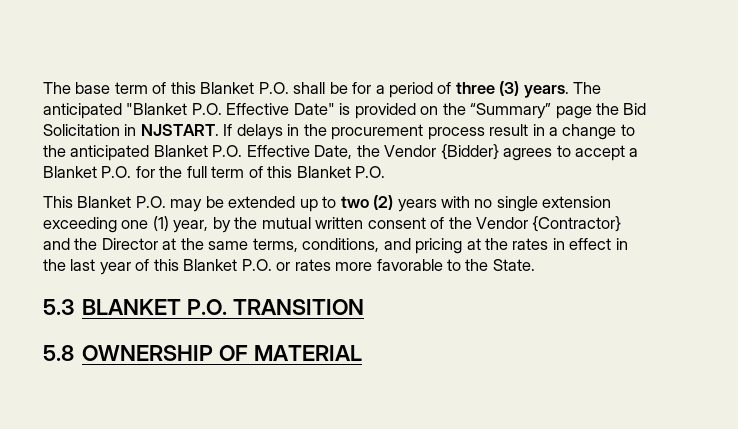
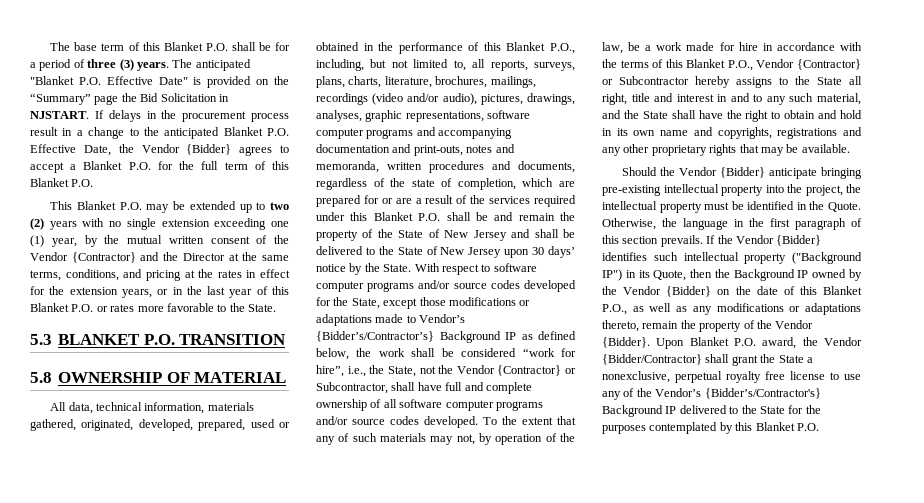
- This Blanket P.O. may be extended up to two (2) years with no single extension exceeding one (1) year, by the mutual written consent of the Vendor {Contractor} and the Director at the same terms, conditions, and pricing at the rates in effect in the last year of this Blanket P.O. or rates more favorable to the State.
+ This Blanket P.O. may be extended up to two (2) years with no single extension exceeding one (1) year, by the mutual written consent of the Vendor {Contractor} and the Director at the same terms, conditions, and pricing at the rates in effect for the extension years, or in the last year of this Blanket P.O. or rates more favorable to the State.
+ All data, technical information, materials gathered, originated, developed, prepared, used or obtained in the performance of this Blanket P.O., including, but not limited to, all reports, surveys, plans, charts, literature, brochures, mailings, recordings (video and/or audio), pictures, drawings, analyses, graphic representations, software computer programs and accompanying documentation and print-outs, notes and memoranda, written procedures and documents, regardless of the state of completion, which are prepared for or are a result of the services required under this Blanket P.O. shall be and remain the property of the State of New Jersey and shall be delivered to the State of New Jersey upon 30 days’ notice by the State. With respect to software computer programs and/or source codes developed for the State, except those modifications or adaptations made to Vendor’s {Bidder’s/Contractor’s} Background IP as defined below, the work shall be considered “work for hire”, i.e., the State, not the Vendor {Contractor} or Subcontractor, shall have full and complete ownership of all software computer programs and/or source codes developed. To the extent that any of such materials may not, by operation of the law, be a work made for hire in accordance with the terms of this Blanket P.O., Vendor {Contractor} or Subcontractor hereby assigns to the State all right, title and interest in and to any such material, and the State shall have the right to obtain and hold in its own name and copyrights, registrations and any other proprietary rights that may be available.
+ Should the Vendor {Bidder} anticipate bringing pre-existing intellectual property into the project, the intellectual property must be identified in the Quote. Otherwise, the language in the first paragraph of this section prevails. If the Vendor {Bidder} identifies such intellectual property ("Background IP") in its Quote, then the Background IP owned by the Vendor {Bidder} on the date of this Blanket P.O., as well as any modifications or adaptations thereto, remain the property of the Vendor {Bidder}. Upon Blanket P.O. award, the Vendor {Bidder/Contractor} shall grant the State a nonexclusive, perpetual royalty free license to use any of the Vendor’s {Bidder’s/Contractor's} Background IP delivered to the State for the purposes contemplated by this Blanket P.O.

